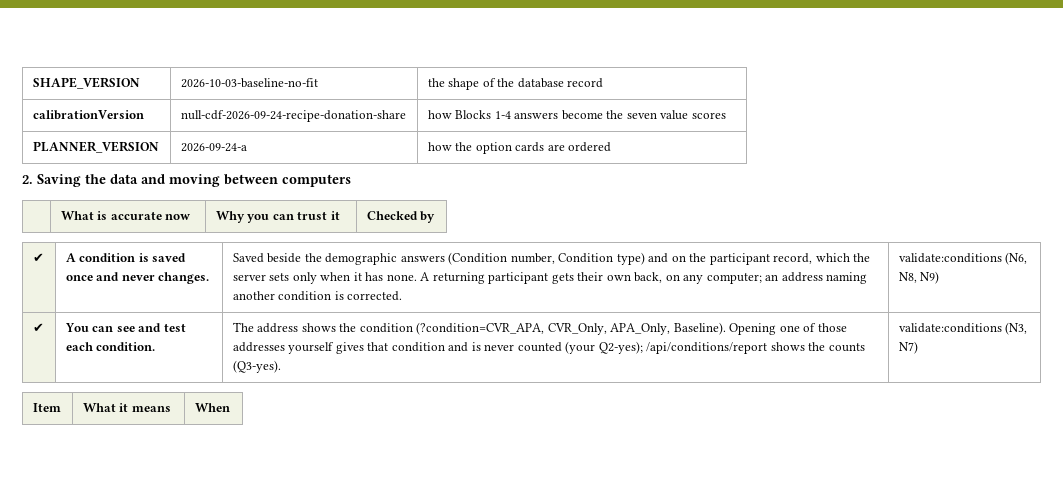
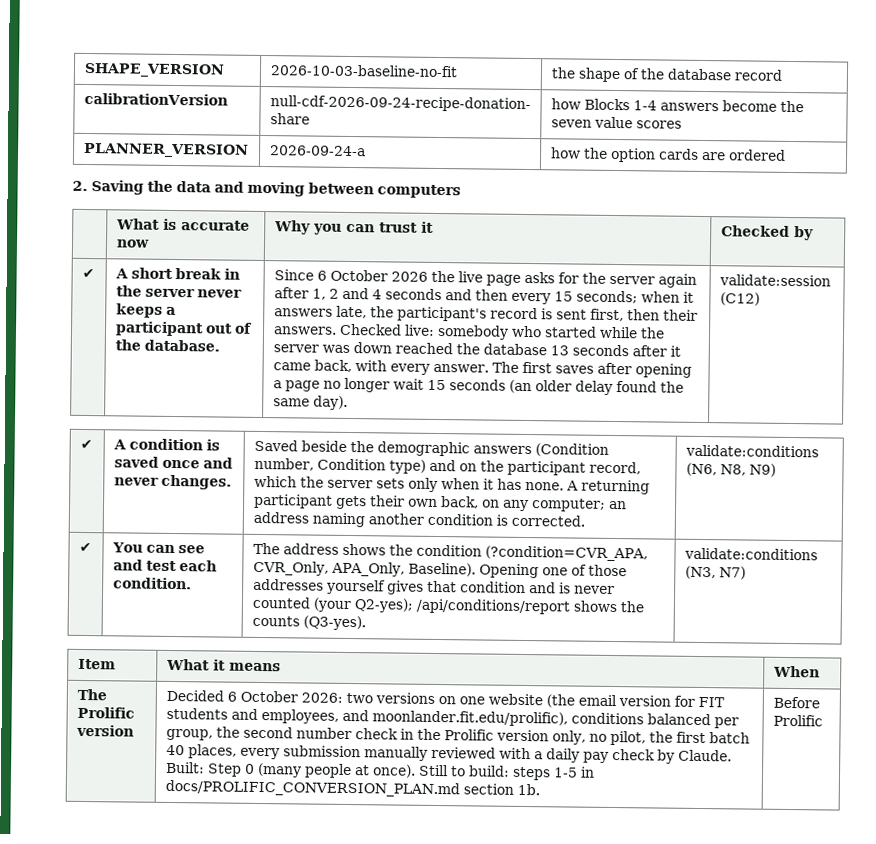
+ ✔ | A short break in the server never keeps a participant out of the database. | Since 6 October 2026 the live page asks for the server again after 1, 2 and 4 seconds and then every 15 seconds; when it answers late, the participant's record is sent first, then their answers. Checked live: somebody who started while the server was down reached the database 13 seconds after it came back, with every answer. The first saves after opening a page no longer wait 15 seconds (an older delay found the same day). | validate:session (C12)
+ The Prolific version | Decided 6 October 2026: two versions on one website (the email version for FIT students and employees, and moonlander.fit.edu/prolific), conditions balanced per group, the second number check in the Prolific version only, no pilot, the first batch 40 places, every submission manually reviewed with a daily pay check by Claude. Built: Step 0 (many people at once). Still to build: steps 1-5 in docs/PROLIFIC_CONVERSION_PLAN.md section 1b. | Before Prolific

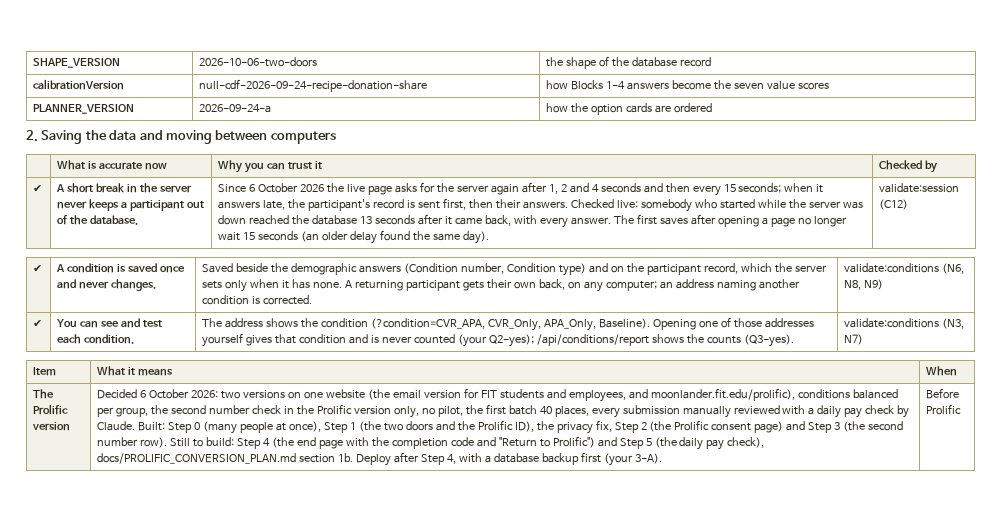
- SHAPE_VERSION | 2026-10-03-baseline-no-fit | the shape of the database record
+ SHAPE_VERSION | 2026-10-06-two-doors | the shape of the database record
- Built: Step 0 (many people at once). Still to build: steps 1-5 in docs/PROLIFIC_CONVERSION_PLAN.md section 1b.
+ Built: Step 0 (many people at once), Step 1 (the two doors and the Prolific ID), the privacy fix, Step 2 (the Prolific consent page) and Step 3 (the second number row). Still to build: Step 4 (the end page with the completion code and "Return to Prolific") and Step 5 (the daily pay check), docs/PROLIFIC_CONVERSION_PLAN.md section 1b. Deploy after Step 4, with a database backup first (your 3-A).

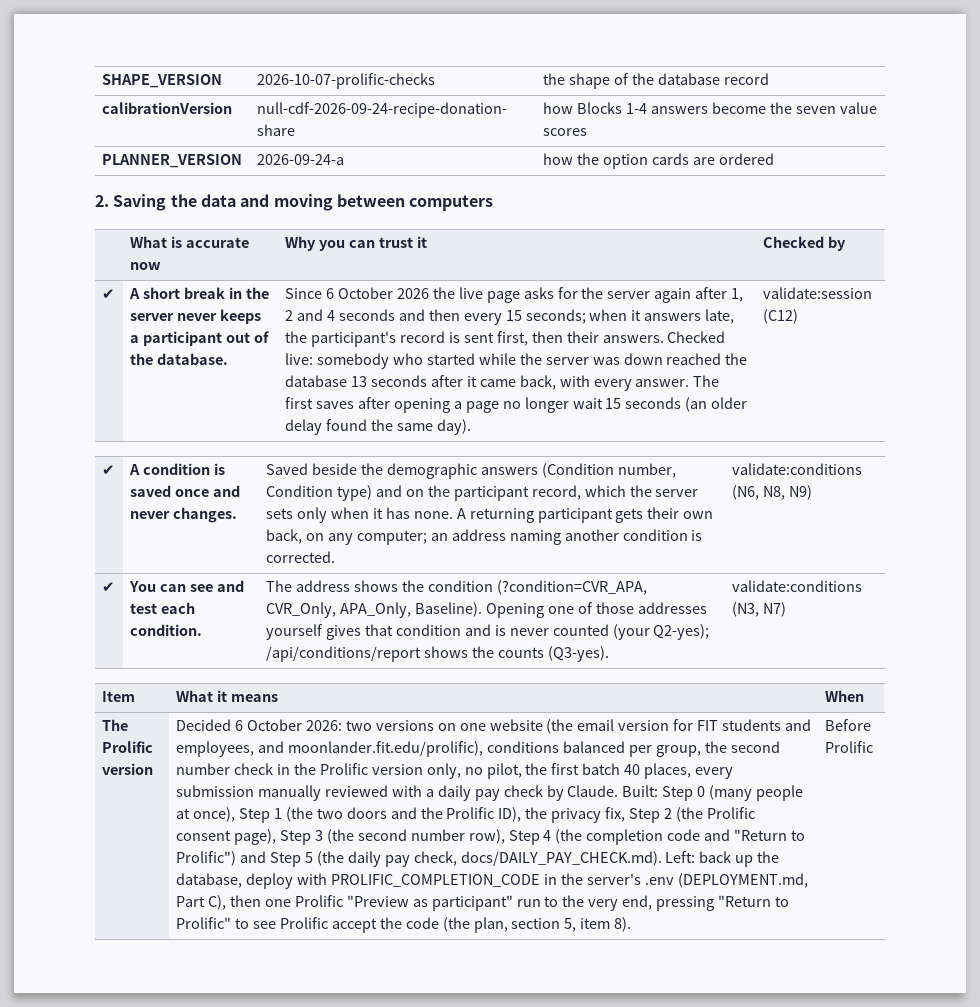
- SHAPE_VERSION | 2026-10-06-two-doors | the shape of the database record
+ SHAPE_VERSION | 2026-10-07-prolific-checks | the shape of the database record
- Built: Step 0 (many people at once), Step 1 (the two doors and the Prolific ID), the privacy fix, Step 2 (the Prolific consent page) and Step 3 (the second number row). Still to build: Step 4 (the end page with the completion code and "Return to Prolific") and Step 5 (the daily pay check), docs/PROLIFIC_CONVERSION_PLAN.md section 1b. Deploy after Step 4, with a database backup first (your 3-A).
+ Built: Step 0 (many people at once), Step 1 (the two doors and the Prolific ID), the privacy fix, Step 2 (the Prolific consent page), Step 3 (the second number row), Step 4 (the completion code and "Return to Prolific") and Step 5 (the daily pay check, docs/DAILY_PAY_CHECK.md). Left: back up the database, deploy with PROLIFIC_COMPLETION_CODE in the server's .env (DEPLOYMENT.md, Part C), then one Prolific "Preview as participant" run to the very end, pressing "Return to Prolific" to see Prolific accept the code (the plan, section 5, item 8).

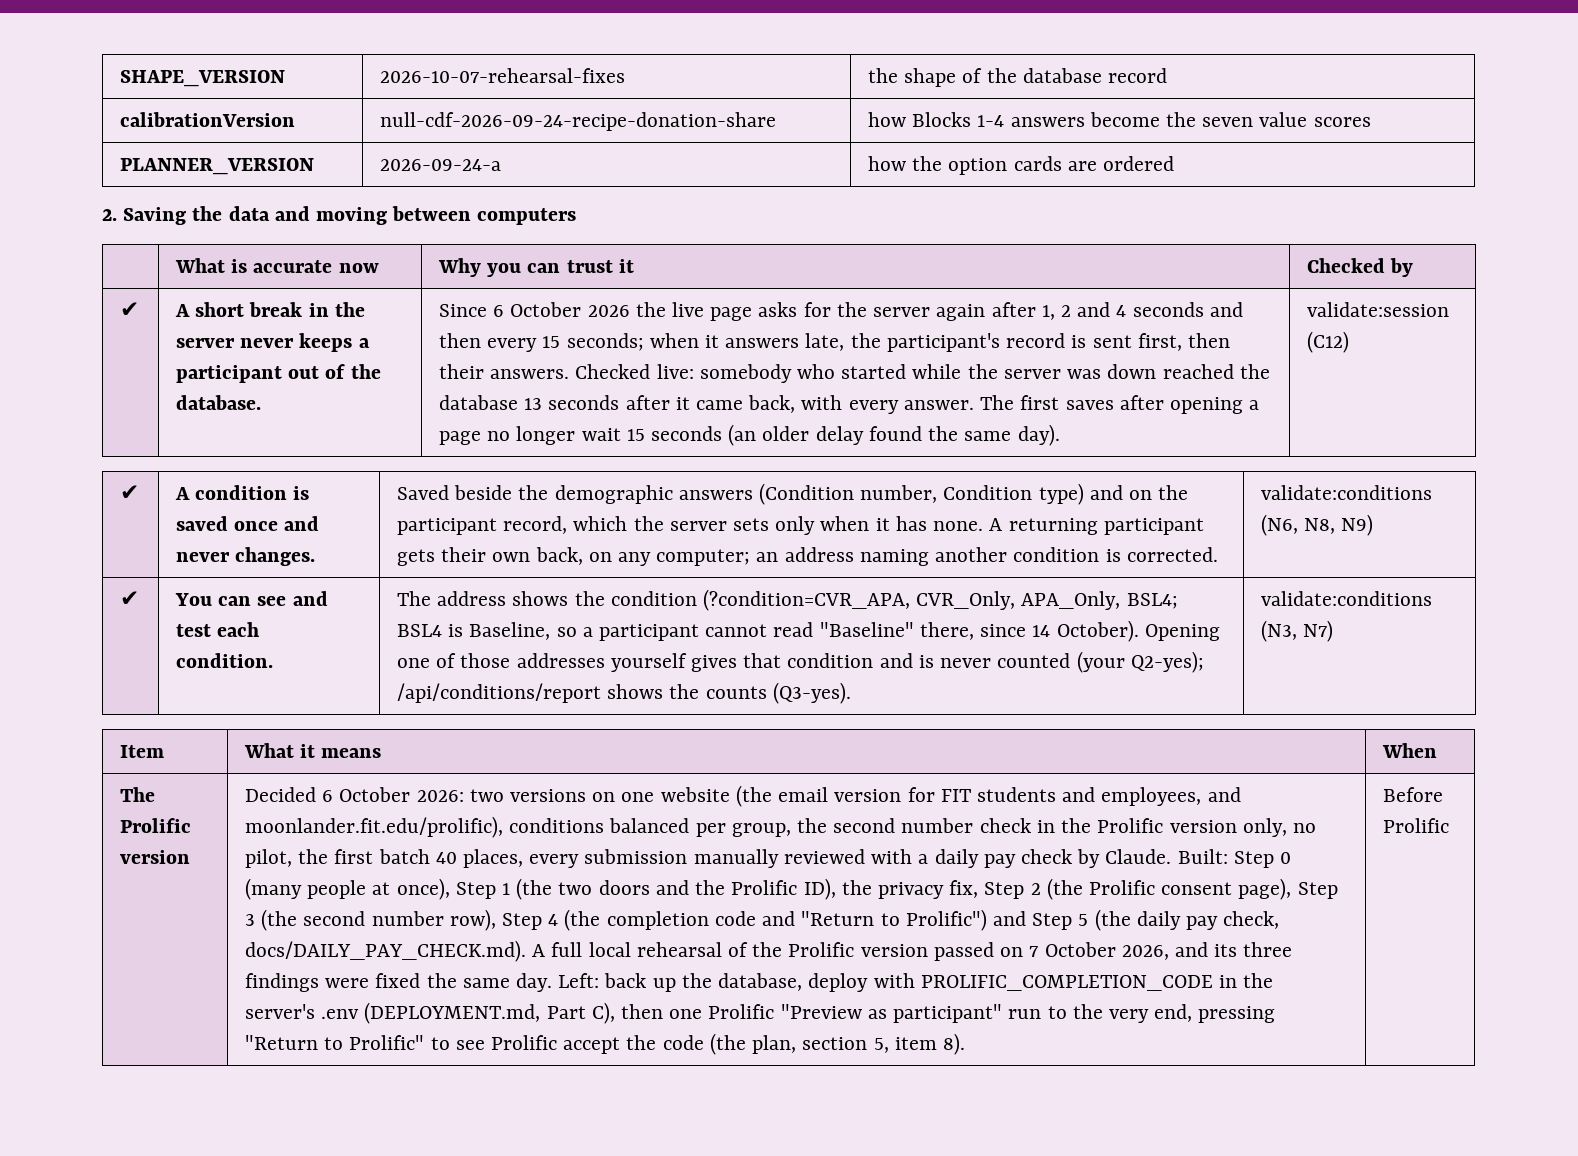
- SHAPE_VERSION | 2026-10-07-prolific-checks | the shape of the database record
+ SHAPE_VERSION | 2026-10-07-rehearsal-fixes | the shape of the database record
- The address shows the condition (?condition=CVR_APA, CVR_Only, APA_Only, Baseline).
+ The address shows the condition (?condition=CVR_APA, CVR_Only, APA_Only, BSL4; BSL4 is Baseline, so a participant cannot read "Baseline" there, since 14 October).
- Step 0 (many people at once), Step 1 (the two doors and the Prolific ID), the privacy fix, Step 2 (the Prolific consent page), Step 3 (the second number row), Step 4 (the completion code and "Return to Prolific") and Step 5 (the daily pay check, docs/DAILY_PAY_CHECK.md). Left:
+ Step 0 (many people at once), Step 1 (the two doors and the Prolific ID), the privacy fix, Step 2 (the Prolific consent page), Step 3 (the second number row), Step 4 (the completion code and "Return to Prolific") and Step 5 (the daily pay check, docs/DAILY_PAY_CHECK.md). A full local rehearsal of the Prolific version passed on 7 October 2026, and its three findings were fixed the same day. Left:

